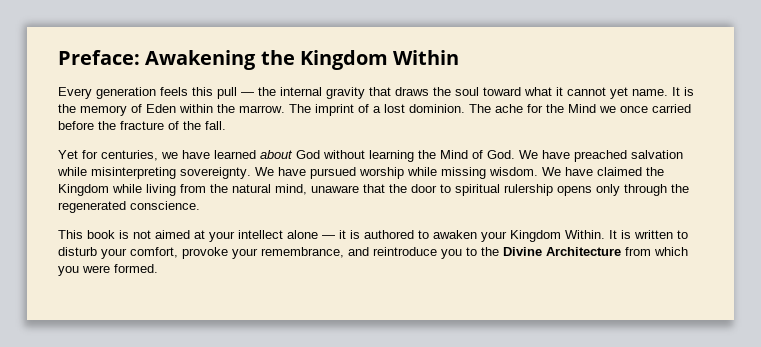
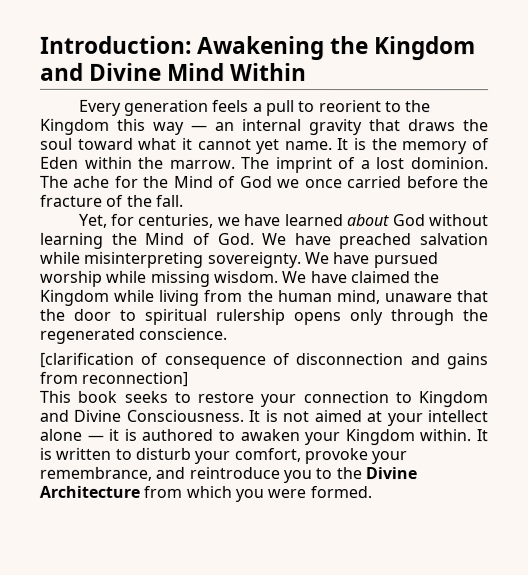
- Preface: Awakening the Kingdom Within
+ Introduction: Awakening the Kingdom and Divine Mind Within
- Every generation feels this pull — the internal gravity that draws the soul toward what it cannot yet name.
+ Every generation feels a pull to reorient to the Kingdom this way — an internal gravity that draws the soul toward what it cannot yet name.
- The ache for the Mind we once carried before the fracture of the fall.
+ The ache for the Mind of God we once carried before the fracture of the fall.
- Yet for centuries, we have learned about God without learning the Mind of God. We have preached salvation while misinterpreting sovereignty.
+ Yet, for centuries, we have learned about God without learning the Mind of God. We have preached salvation while misinterpreting sovereignty.
- We have claimed the Kingdom while living from the natural mind, unaware that the door to spiritual rulership opens only through the regenerated conscience.
+ We have claimed the Kingdom while living from the human mind, unaware that the door to spiritual rulership opens only through the regenerated conscience.
- This book is not aimed at your intellect alone — it is authored to awaken your Kingdom Within.
+ [clarification of consequence of disconnection and gains from reconnection]
+ This book seeks to restore your connection to Kingdom and Divine Consciousness. It is not aimed at your intellect alone — it is authored to awaken your Kingdom within.

